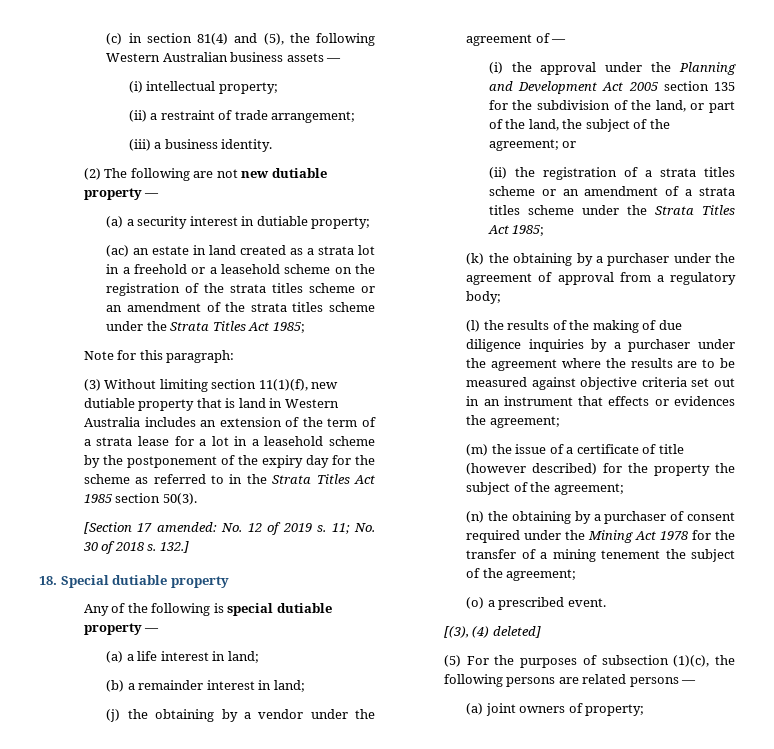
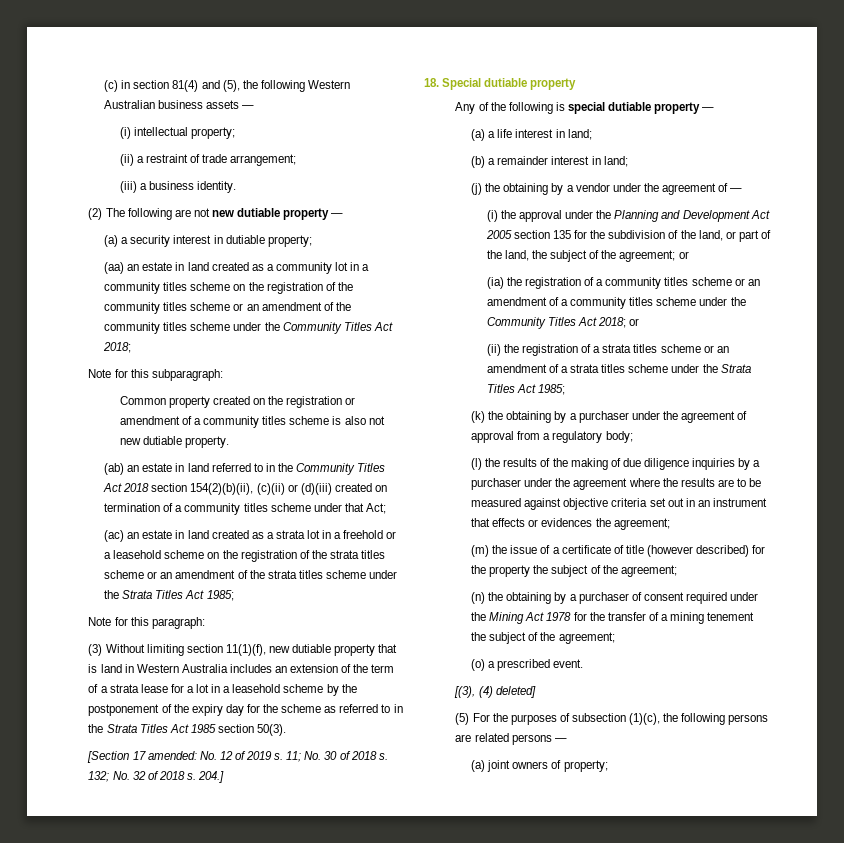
+ (aa) an estate in land created as a community lot in a community titles scheme on the registration of the community titles scheme or an amendment of the community titles scheme under the Community Titles Act 2018;
+ Note for this subparagraph:
+ Common property created on the registration or amendment of a community titles scheme is also not new dutiable property.
+ (ab) an estate in land referred to in the Community Titles Act 2018 section 154(2)(b)(ii), (c)(ii) or (d)(iii) created on termination of a community titles scheme under that Act;
- 132.]
+ 132; No. 32 of 2018 s. 204.]
+ (ia) the registration of a community titles scheme or an amendment of a community titles scheme under the Community Titles Act 2018; or

